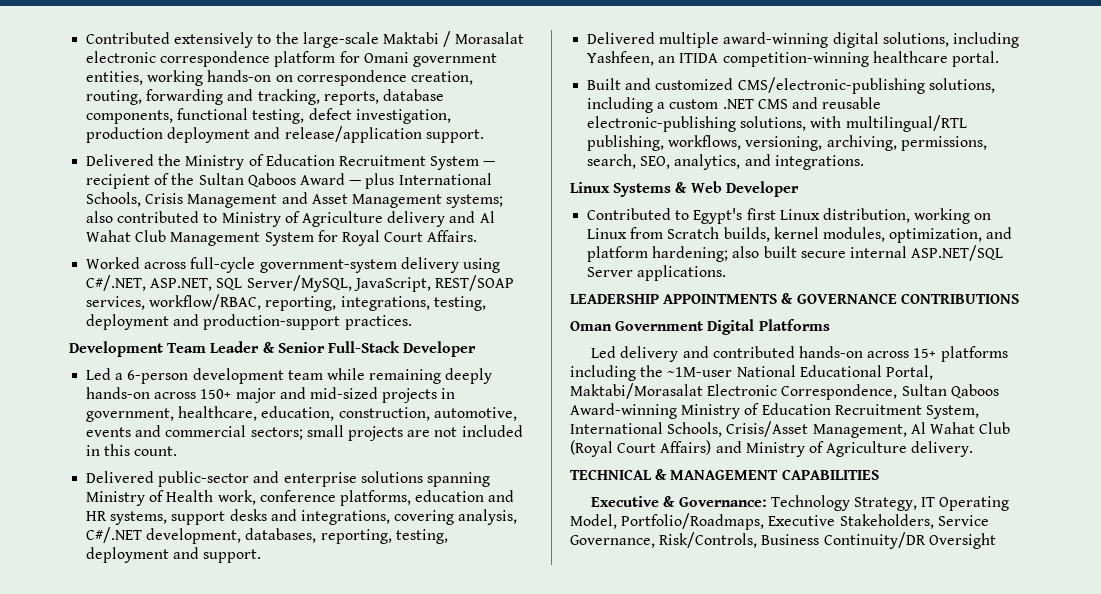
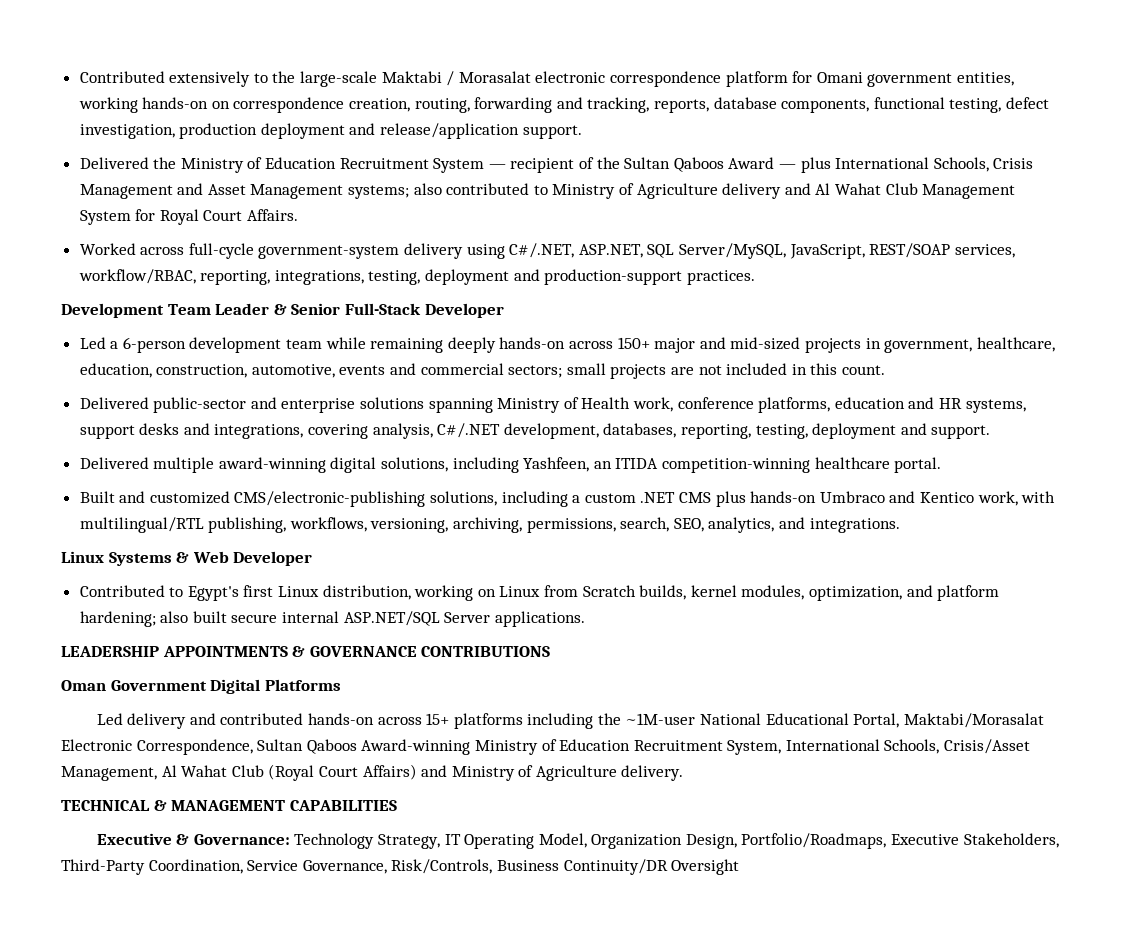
- Built and customized CMS/electronic-publishing solutions, including a custom .NET CMS and reusable electronic-publishing solutions, with multilingual/RTL publishing, workflows, versioning, archiving, permissions, search, SEO, analytics, and integrations.
+ Built and customized CMS/electronic-publishing solutions, including a custom .NET CMS plus hands-on Umbraco and Kentico work, with multilingual/RTL publishing, workflows, versioning, archiving, permissions, search, SEO, analytics, and integrations.
- Executive & Governance: Technology Strategy, IT Operating Model, Portfolio/Roadmaps, Executive Stakeholders, Service Governance, Risk/Controls, Business Continuity/DR Oversight
+ Executive & Governance: Technology Strategy, IT Operating Model, Organization Design, Portfolio/Roadmaps, Executive Stakeholders, Third-Party Coordination, Service Governance, Risk/Controls, Business Continuity/DR Oversight

